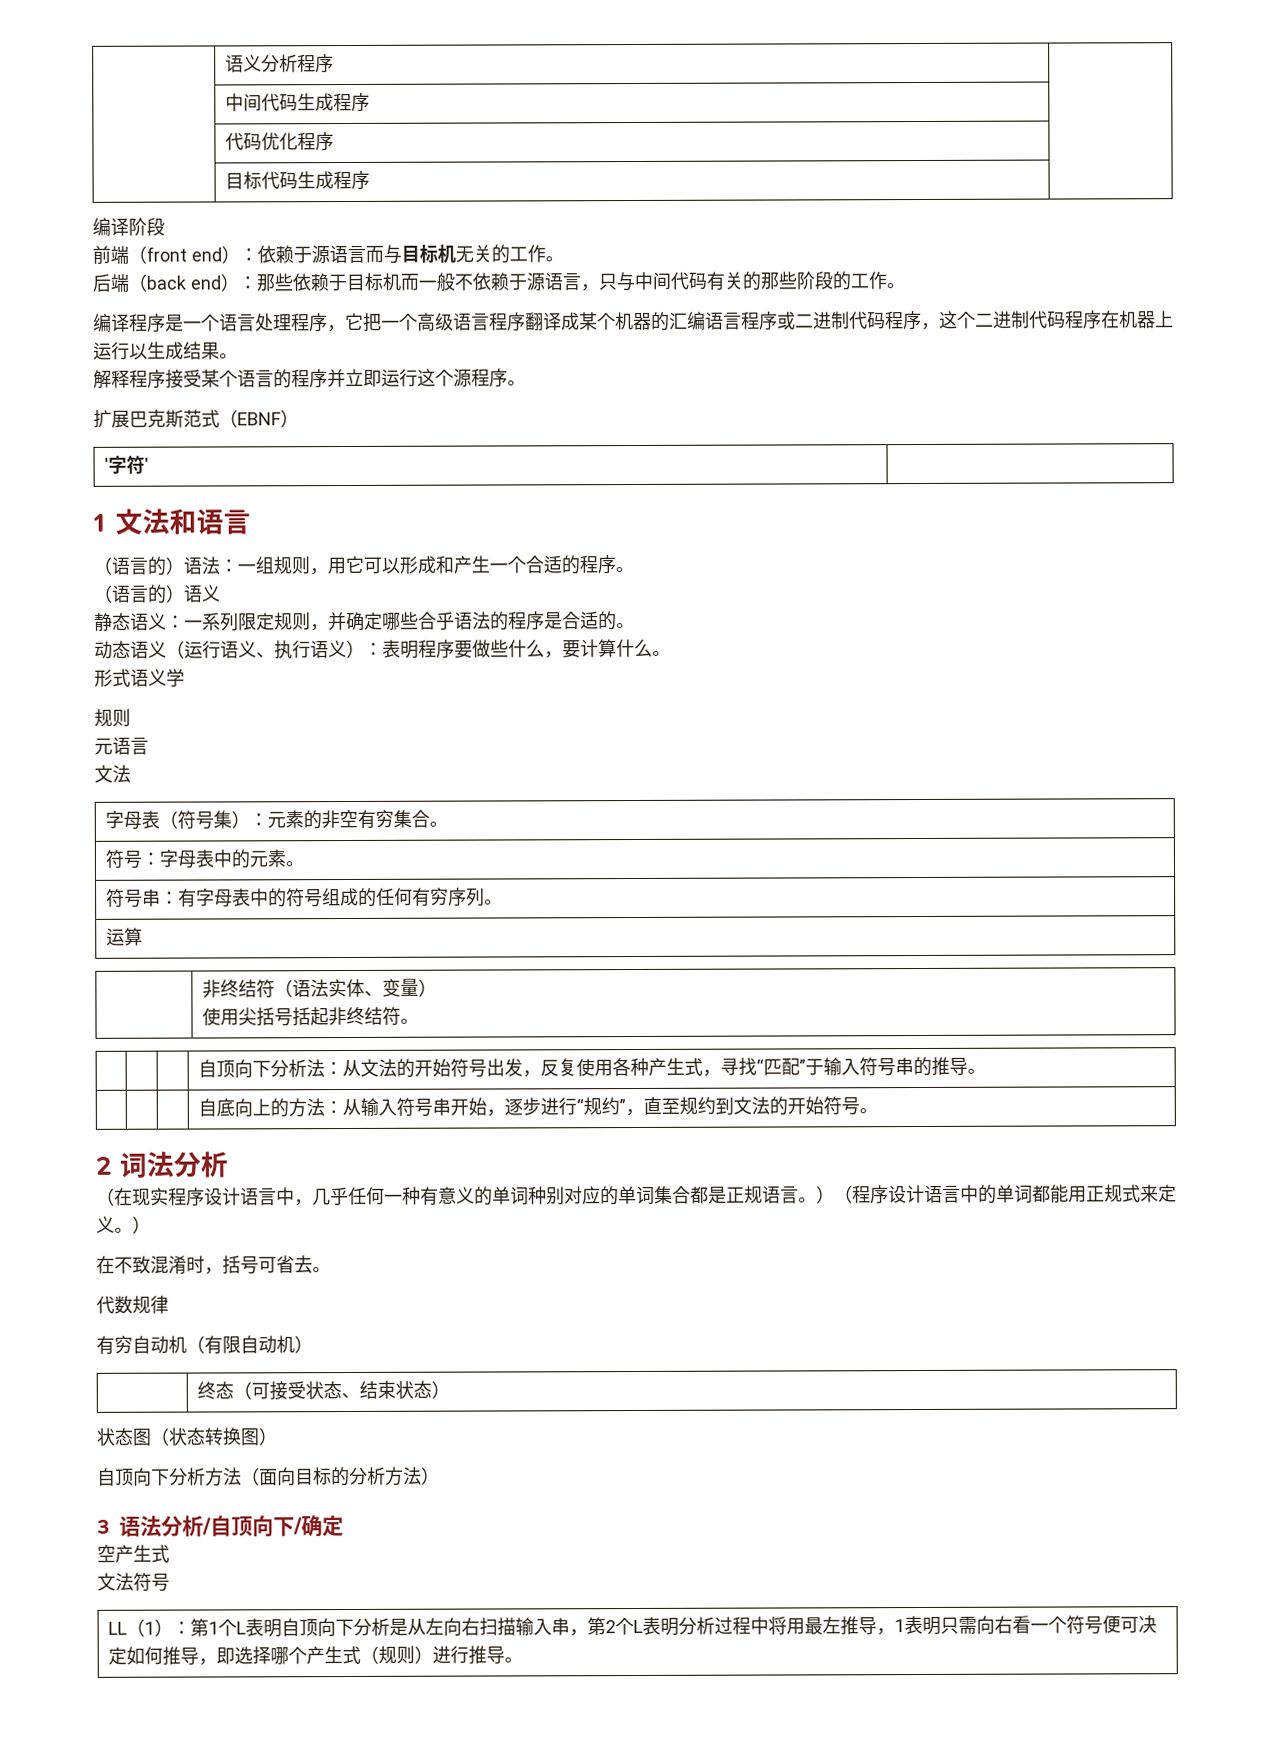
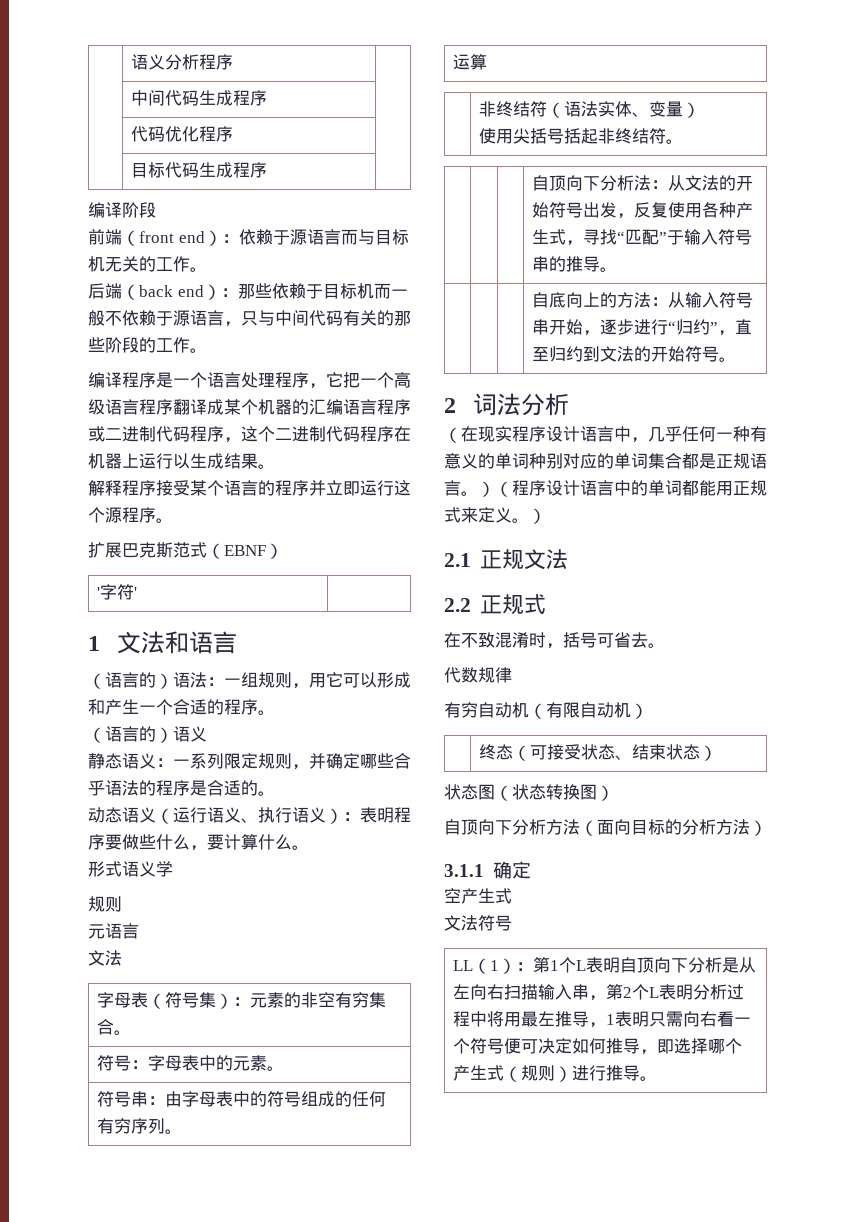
- 符号串：有字母表中的符号组成的任何有穷序列。
+ 符号串：由字母表中的符号组成的任何有穷序列。
- | | | 自底向上的方法：从输入符号串开始，逐步进行“规约”，直至规约到文法的开始符号。
+ | | | 自底向上的方法：从输入符号串开始，逐步进行“归约”，直至归约到文法的开始符号。
+ 2.1正规文法
+ 2.2正规式
- 3语法分析/自顶向下/确定
+ 3.1.1确定

